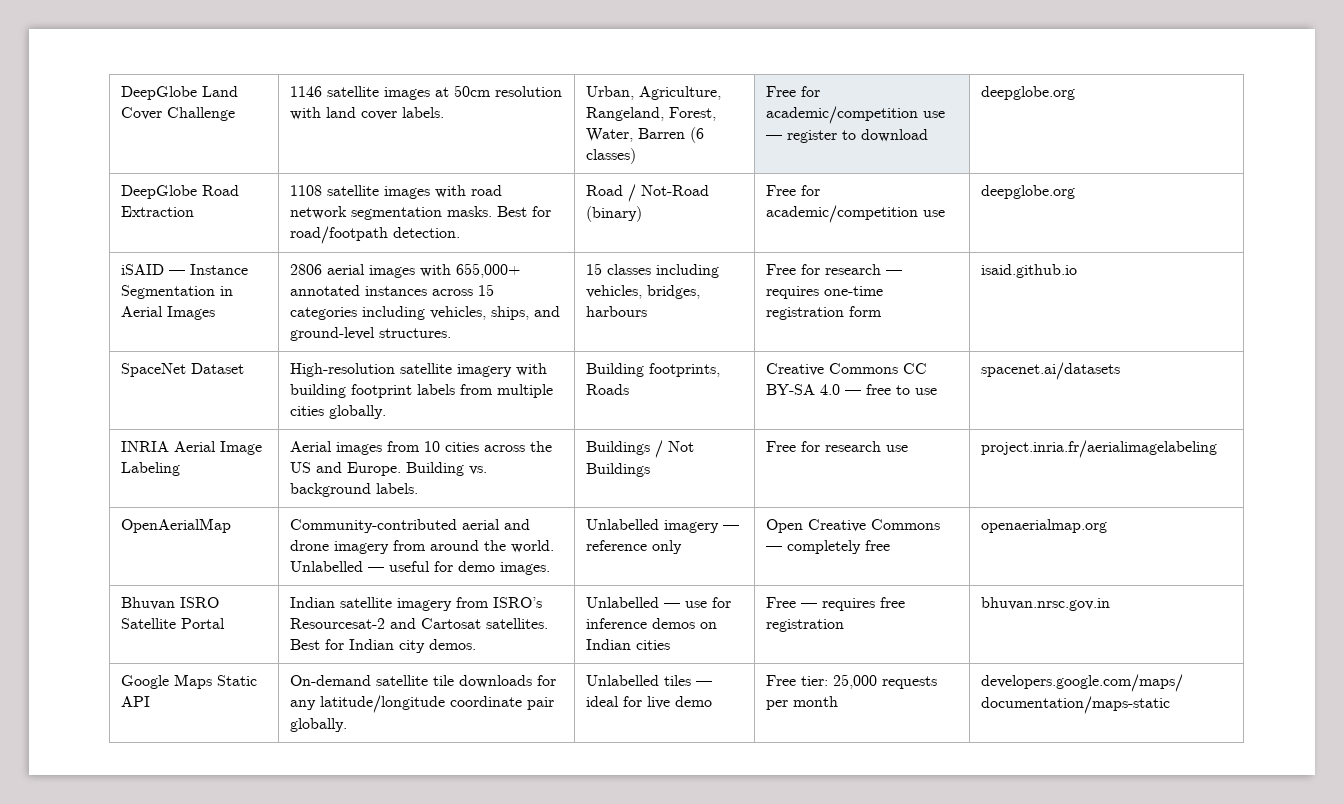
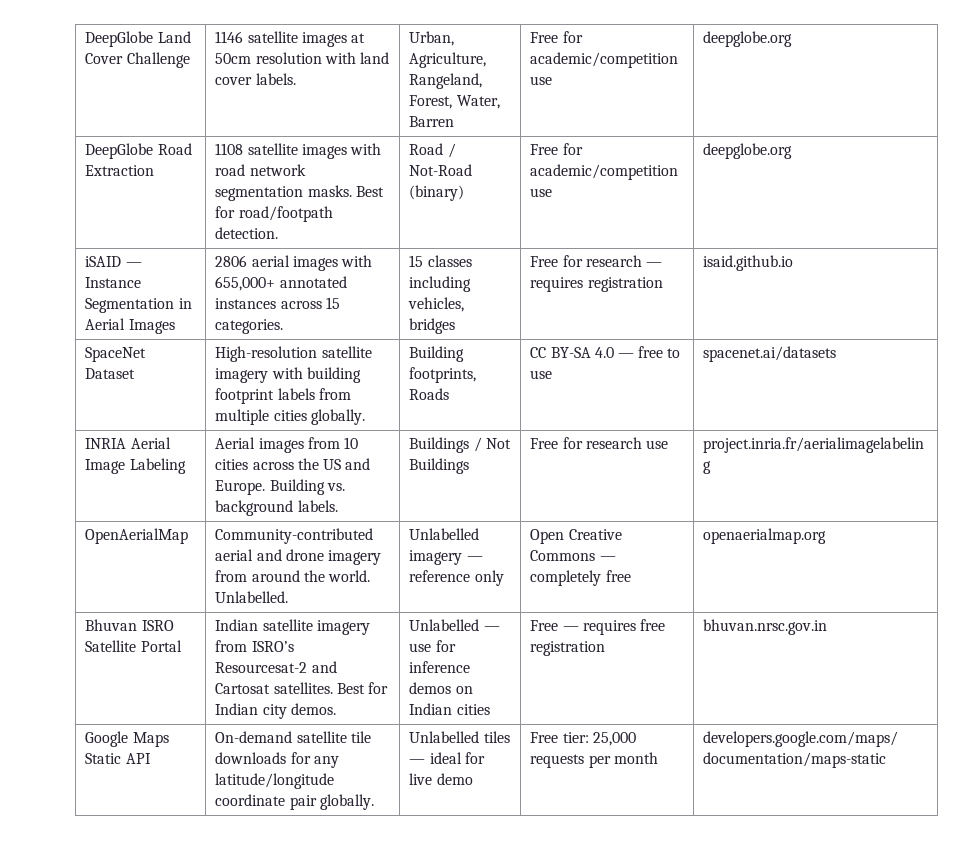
- DeepGlobe Land Cover Challenge | 1146 satellite images at 50cm resolution with land cover labels. | Urban, Agriculture, Rangeland, Forest, Water, Barren (6 classes) | Free for academic/competition use — register to download | deepglobe.org
+ DeepGlobe Land Cover Challenge | 1146 satellite images at 50cm resolution with land cover labels. | Urban, Agriculture, Rangeland, Forest, Water, Barren | Free for academic/competition use | deepglobe.org
- iSAID — Instance Segmentation in Aerial Images | 2806 aerial images with 655,000+ annotated instances across 15 categories including vehicles, ships, and ground-level structures. | 15 classes including vehicles, bridges, harbours | Free for research — requires one-time registration form | isaid.github.io
+ iSAID — Instance Segmentation in Aerial Images | 2806 aerial images with 655,000+ annotated instances across 15 categories. | 15 classes including vehicles, bridges | Free for research — requires registration | isaid.github.io
- SpaceNet Dataset | High-resolution satellite imagery with building footprint labels from multiple cities globally. | Building footprints, Roads | Creative Commons CC BY-SA 4.0 — free to use | spacenet.ai/datasets
+ SpaceNet Dataset | High-resolution satellite imagery with building footprint labels from multiple cities globally. | Building footprints, Roads | CC BY-SA 4.0 — free to use | spacenet.ai/datasets
- OpenAerialMap | Community-contributed aerial and drone imagery from around the world. Unlabelled — useful for demo images. | Unlabelled imagery — reference only | Open Creative Commons — completely free | openaerialmap.org
+ OpenAerialMap | Community-contributed aerial and drone imagery from around the world. Unlabelled. | Unlabelled imagery — reference only | Open Creative Commons — completely free | openaerialmap.org

